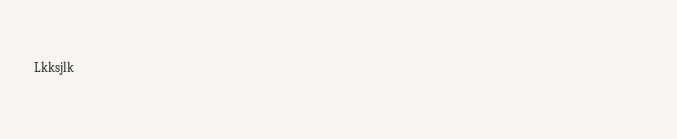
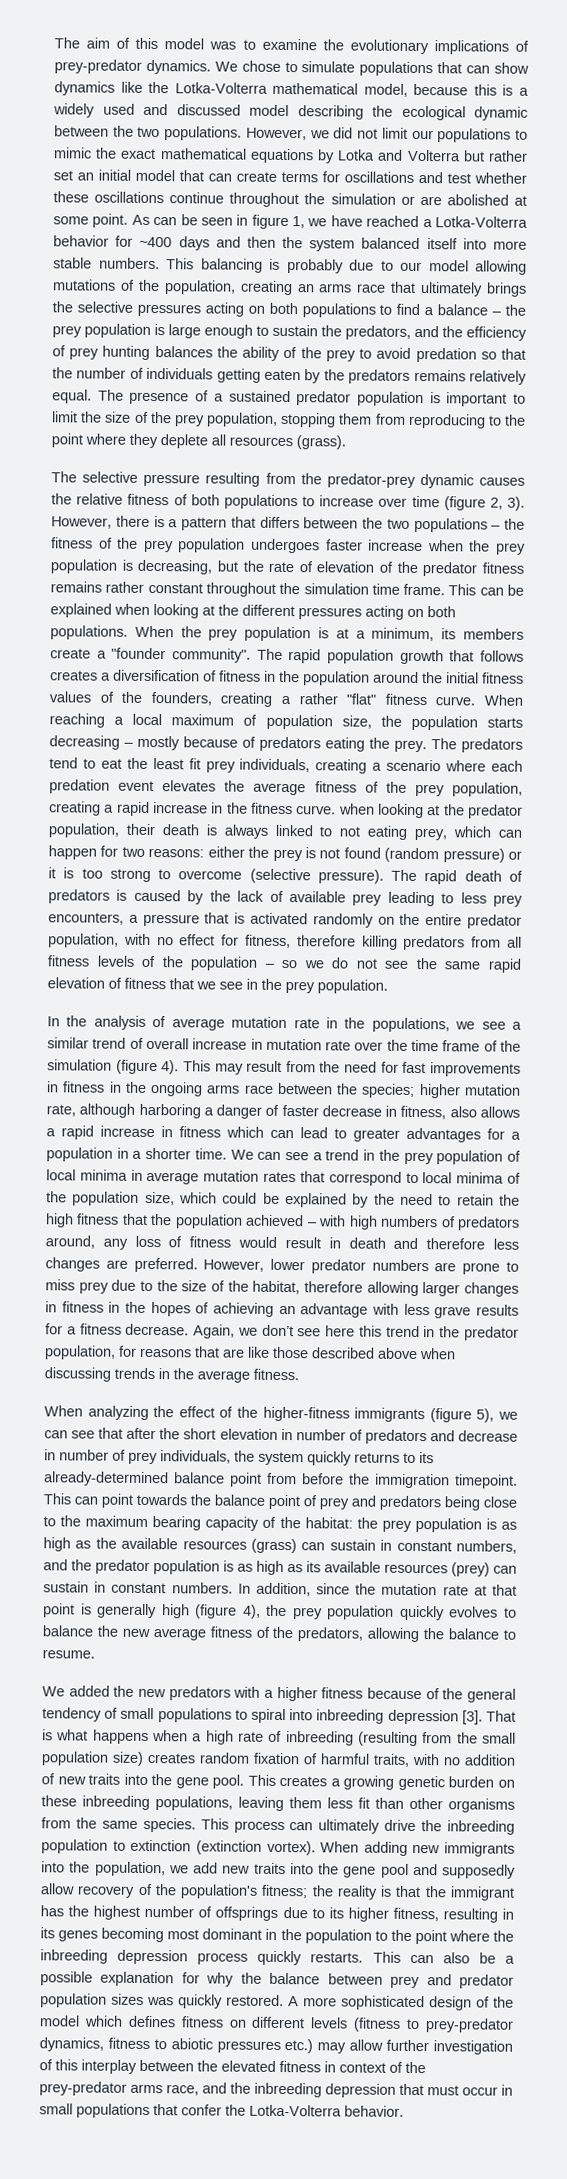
- Lkksjlk
+ The aim of this model was to examine the evolutionary implications of prey-predator dynamics. We chose to simulate populations that can show dynamics like the Lotka-Volterra mathematical model, because this is a widely used and discussed model describing the ecological dynamic between the two populations. However, we did not limit our populations to mimic the exact mathematical equations by Lotka and Volterra but rather set an initial model that can create terms for oscillations and test whether these oscillations continue throughout the simulation or are abolished at some point. As can be seen in figure 1, we have reached a Lotka-Volterra behavior for ~400 days and then the system balanced itself into more stable numbers. This balancing is probably due to our model allowing mutations of the population, creating an arms race that ultimately brings the selective pressures acting on both populations to find a balance – the prey population is large enough to sustain the predators, and the efficiency of prey hunting balances the ability of the prey to avoid predation so that the number of individuals getting eaten by the predators remains relatively equal. The presence of a sustained predator population is important to limit the size of the prey population, stopping them from reproducing to the point where they deplete all resources (grass).
+ The selective pressure resulting from the predator-prey dynamic causes the relative fitness of both populations to increase over time (figure 2, 3). However, there is a pattern that differs between the two populations – the fitness of the prey population undergoes faster increase when the prey population is decreasing, but the rate of elevation of the predator fitness remains rather constant throughout the simulation time frame. This can be explained when looking at the different pressures acting on both populations. When the prey population is at a minimum, its members create a "founder community". The rapid population growth that follows creates a diversification of fitness in the population around the initial fitness values of the founders, creating a rather "flat" fitness curve. When reaching a local maximum of population size, the population starts decreasing – mostly because of predators eating the prey. The predators tend to eat the least fit prey individuals, creating a scenario where each predation event elevates the average fitness of the prey population, creating a rapid increase in the fitness curve. when looking at the predator population, their death is always linked to not eating prey, which can happen for two reasons: either the prey is not found (random pressure) or it is too strong to overcome (selective pressure). The rapid death of predators is caused by the lack of available prey leading to less prey encounters, a pressure that is activated randomly on the entire predator population, with no effect for fitness, therefore killing predators from all fitness levels of the population – so we do not see the same rapid elevation of fitness that we see in the prey population.
+ In the analysis of average mutation rate in the populations, we see a similar trend of overall increase in mutation rate over the time frame of the simulation (figure 4). This may result from the need for fast improvements in fitness in the ongoing arms race between the species; higher mutation rate, although harboring a danger of faster decrease in fitness, also allows a rapid increase in fitness which can lead to greater advantages for a population in a shorter time. We can see a trend in the prey population of local minima in average mutation rates that correspond to local minima of the population size, which could be explained by the need to retain the high fitness that the population achieved – with high numbers of predators around, any loss of fitness would result in death and therefore less changes are preferred. However, lower predator numbers are prone to miss prey due to the size of the habitat, therefore allowing larger changes in fitness in the hopes of achieving an advantage with less grave results for a fitness decrease. Again, we don’t see here this trend in the predator population, for reasons that are like those described above when discussing trends in the average fitness.
+ When analyzing the effect of the higher-fitness immigrants (figure 5), we can see that after the short elevation in number of predators and decrease in number of prey individuals, the system quickly returns to its already-determined balance point from before the immigration timepoint. This can point towards the balance point of prey and predators being close to the maximum bearing capacity of the habitat: the prey population is as high as the available resources (grass) can sustain in constant numbers, and the predator population is as high as its available resources (prey) can sustain in constant numbers. In addition, since the mutation rate at that point is generally high (figure 4), the prey population quickly evolves to balance the new average fitness of the predators, allowing the balance to resume.
+ We added the new predators with a higher fitness because of the general tendency of small populations to spiral into inbreeding depression [3]. That is what happens when a high rate of inbreeding (resulting from the small population size) creates random fixation of harmful traits, with no addition of new traits into the gene pool. This creates a growing genetic burden on these inbreeding populations, leaving them less fit than other organisms from the same species. This process can ultimately drive the inbreeding population to extinction (extinction vortex). When adding new immigrants into the population, we add new traits into the gene pool and supposedly allow recovery of the population's fitness; the reality is that the immigrant has the highest number of offsprings due to its higher fitness, resulting in its genes becoming most dominant in the population to the point where the inbreeding depression process quickly restarts. This can also be a possible explanation for why the balance between prey and predator population sizes was quickly restored. A more sophisticated design of the model which defines fitness on different levels (fitness to prey-predator dynamics, fitness to abiotic pressures etc.) may allow further investigation of this interplay between the elevated fitness in context of the prey-predator arms race, and the inbreeding depression that must occur in small populations that confer the Lotka-Volterra behavior.

